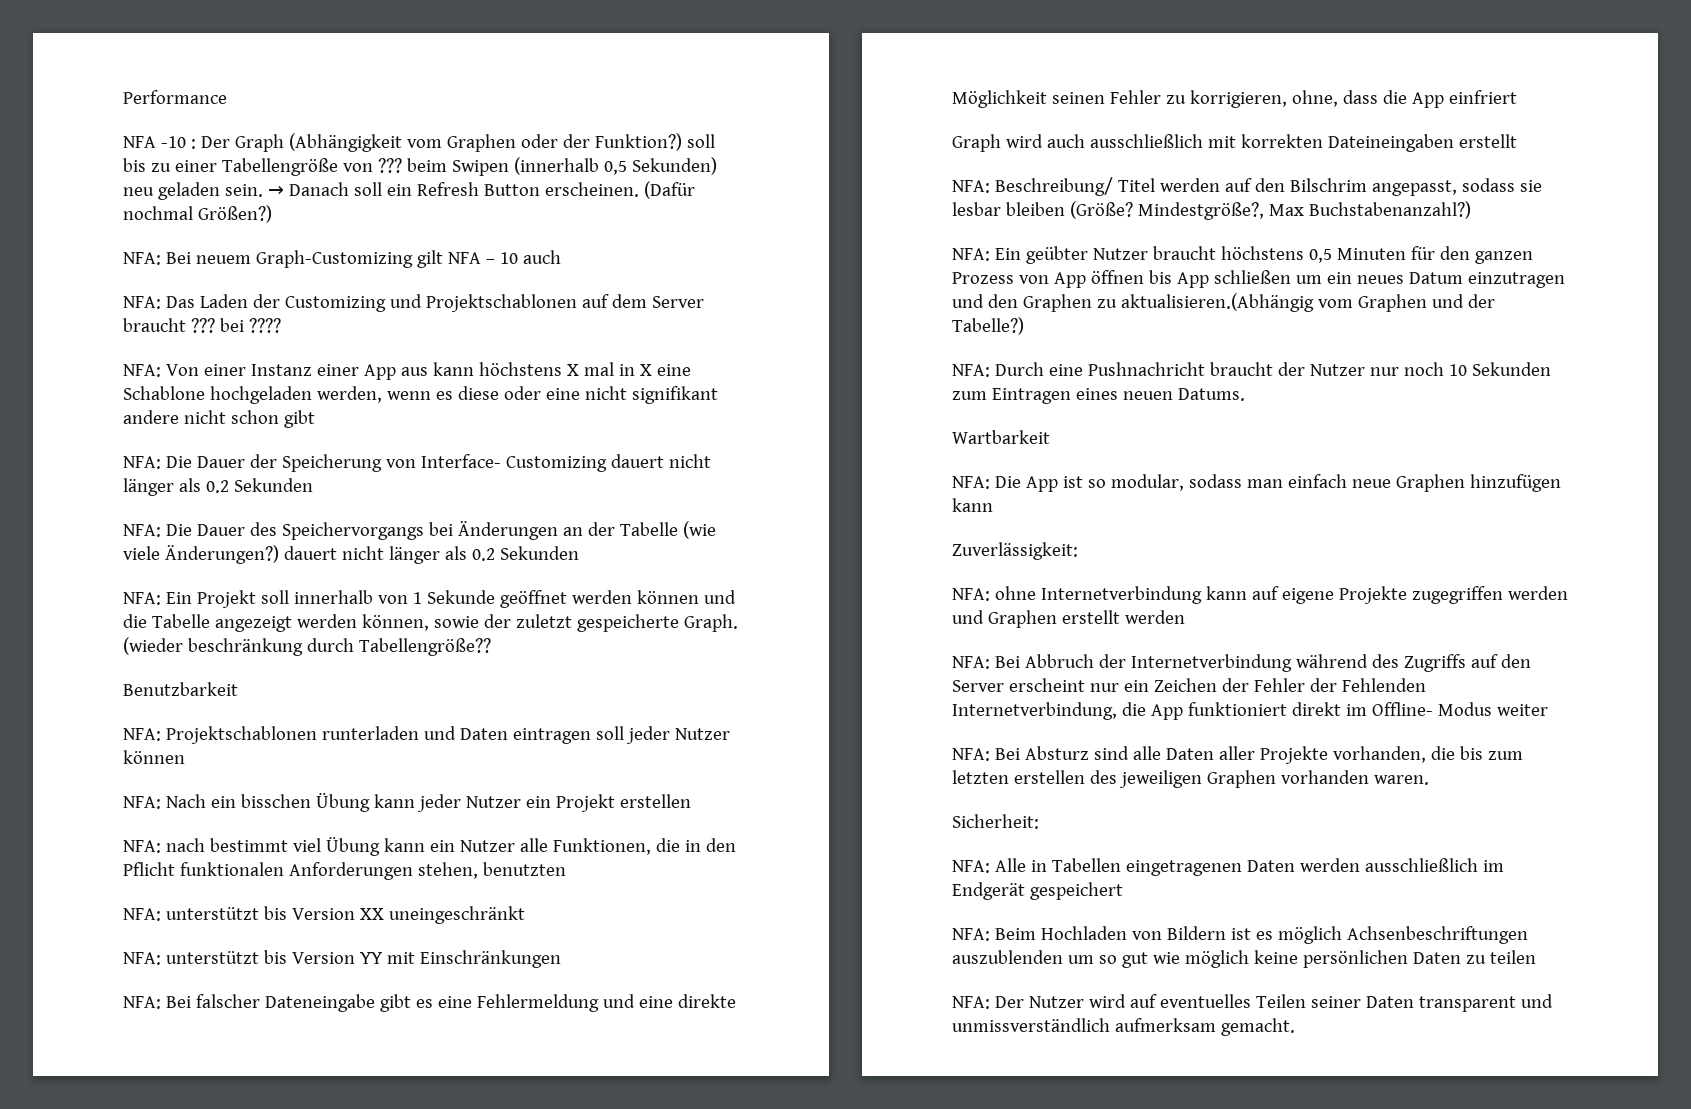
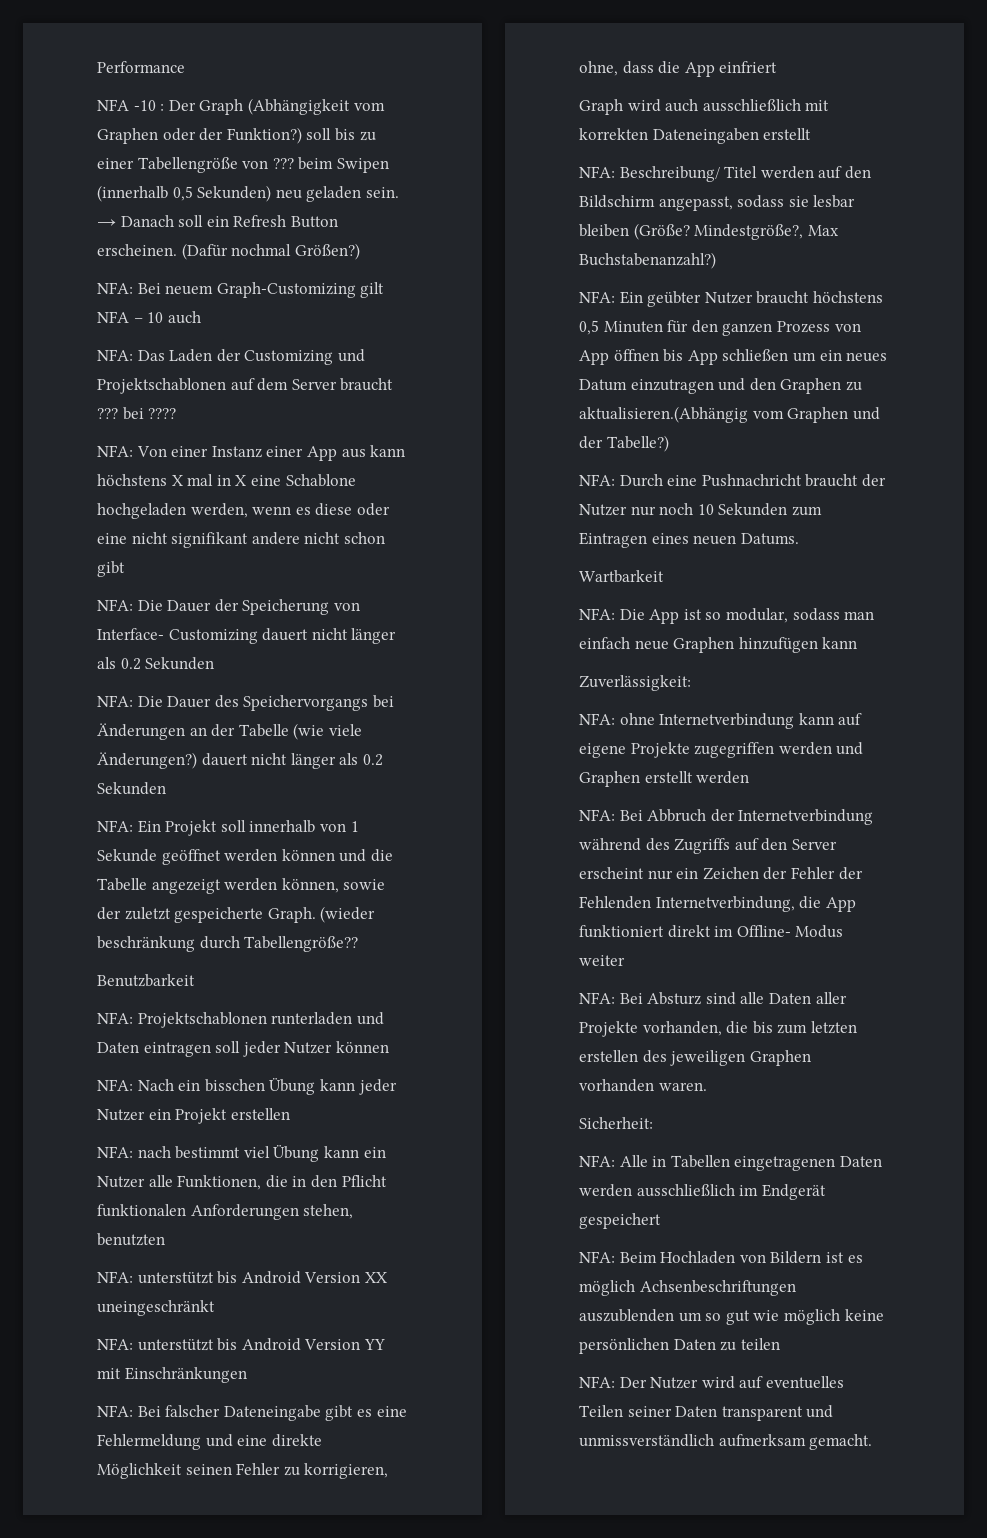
- NFA: unterstützt bis Version XX uneingeschränkt
+ NFA: unterstützt bis Android Version XX uneingeschränkt
- NFA: unterstützt bis Version YY mit Einschränkungen
+ NFA: unterstützt bis Android Version YY mit Einschränkungen
- Graph wird auch ausschließlich mit korrekten Dateineingaben erstellt
+ Graph wird auch ausschließlich mit korrekten Dateneingaben erstellt
- NFA: Beschreibung/ Titel werden auf den Bilschrim angepasst, sodass sie lesbar bleiben (Größe?
+ NFA: Beschreibung/ Titel werden auf den Bildschirm angepasst, sodass sie lesbar bleiben (Größe?

